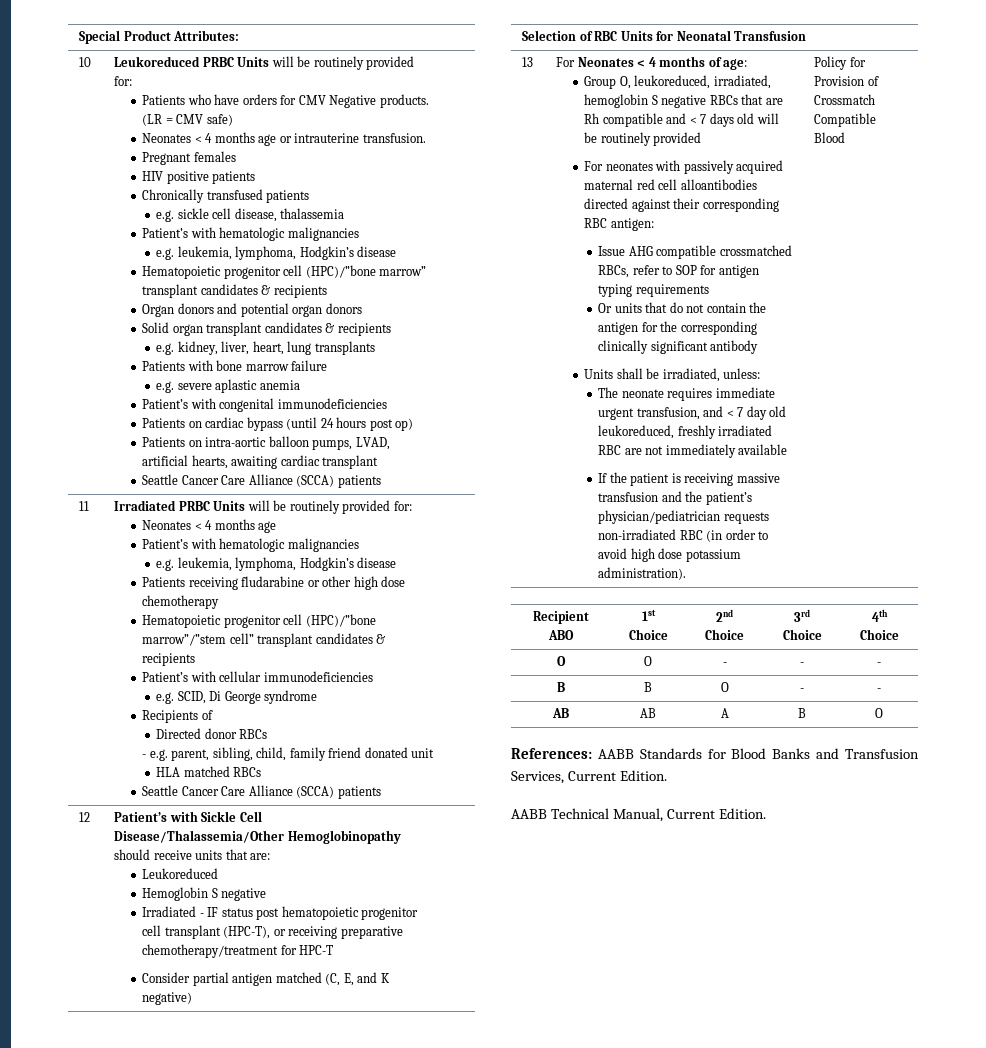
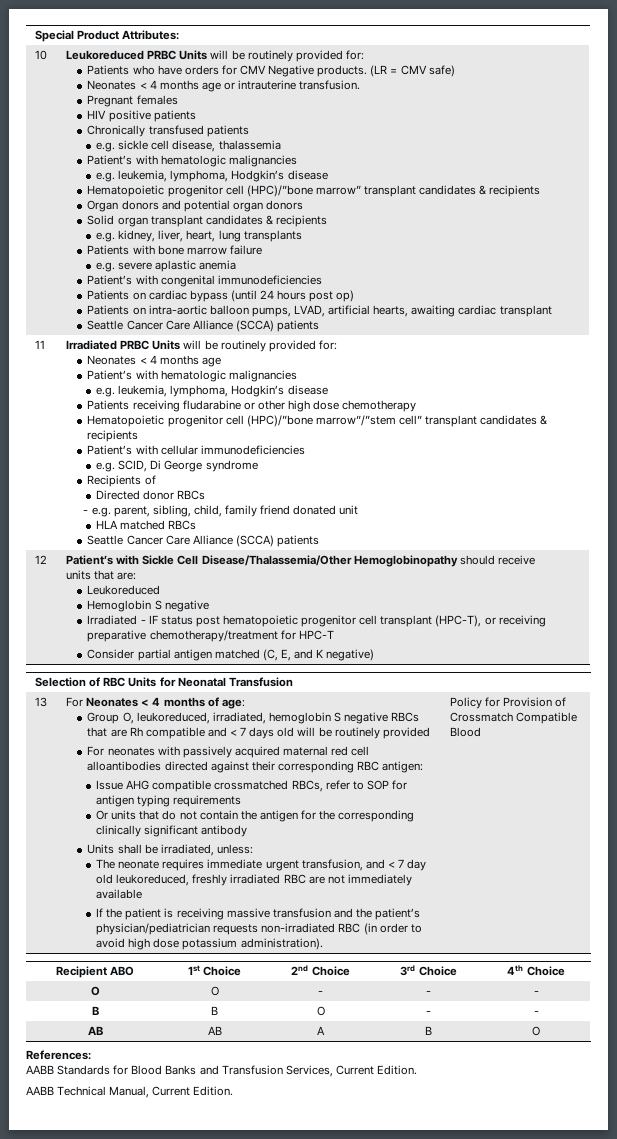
- References: AABB Standards for Blood Banks and Transfusion Services, Current Edition.
+ References:
+ AABB Standards for Blood Banks and Transfusion Services, Current Edition.

